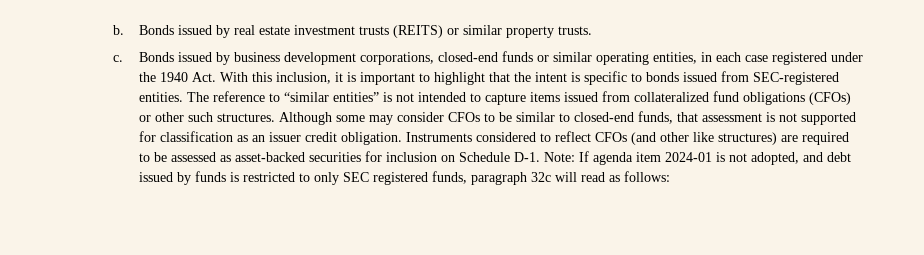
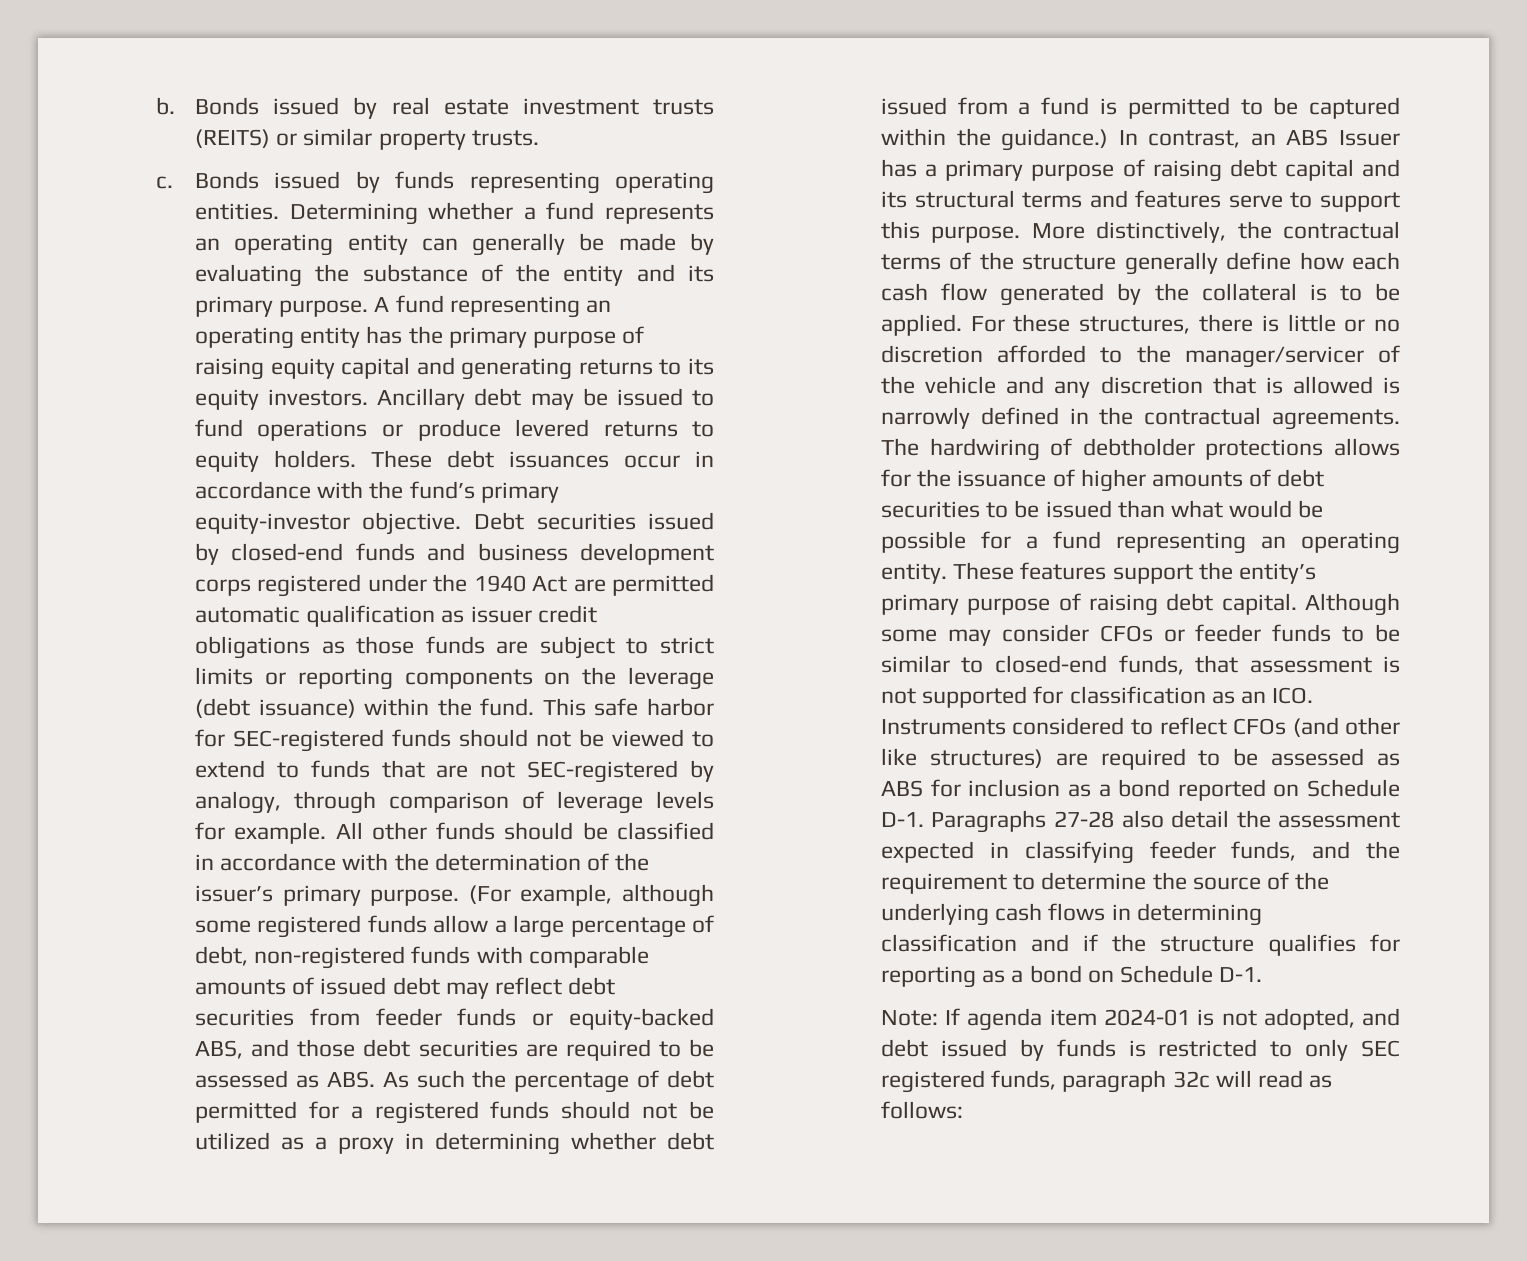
- Bonds issued by business development corporations, closed-end funds or similar operating entities, in each case registered under the 1940 Act. With this inclusion, it is important to highlight that the intent is specific to bonds issued from SEC-registered entities. The reference to “similar entities” is not intended to capture items issued from collateralized fund obligations (CFOs) or other such structures.
+ Bonds issued by funds representing operating entities. Determining whether a fund represents an operating entity can generally be made by evaluating the substance of the entity and its primary purpose. A fund representing an operating entity has the primary purpose of raising equity capital and generating returns to its equity investors. Ancillary debt may be issued to fund operations or produce levered returns to equity holders. These debt issuances occur in accordance with the fund’s primary equity-investor objective. Debt securities issued by closed-end funds and business development corps registered under the 1940 Act are permitted automatic qualification as issuer credit obligations as those funds are subject to strict limits or reporting components on the leverage (debt issuance) within the fund. This safe harbor for SEC-registered funds should not be viewed to extend to funds that are not SEC-registered by analogy, through comparison of leverage levels for example. All other funds should be classified in accordance with the determination of the issuer’s primary purpose. (For example, although some registered funds allow a large percentage of debt, non-registered funds with comparable amounts of issued debt may reflect debt securities from feeder funds or equity-backed ABS, and those debt securities are required to be assessed as ABS. As such the percentage of debt permitted for a registered funds should not be utilized as a proxy in determining whether debt issued from a fund is permitted to be captured within the guidance.) In contrast, an ABS Issuer has a primary purpose of raising debt capital and its structural terms and features serve to support this purpose. More distinctively, the contractual terms of the structure generally define how each cash flow generated by the collateral is to be applied. For these structures, there is little or no discretion afforded to the manager/servicer of the vehicle and any discretion that is allowed is narrowly defined in the contractual agreements. The hardwiring of debtholder protections allows for the issuance of higher amounts of debt securities to be issued than what would be possible for a fund representing an operating entity. These features support the entity’s primary purpose of raising debt capital.
- Although some may consider CFOs to be similar to closed-end funds, that assessment is not supported for classification as an issuer credit obligation. Instruments considered to reflect CFOs (and other like structures) are required to be assessed as asset-backed securities for inclusion on Schedule D-1. Note:
+ Although some may consider CFOs or feeder funds to be similar to closed-end funds, that assessment is not supported for classification as an ICO. Instruments considered to reflect CFOs (and other like structures) are required to be assessed as ABS for inclusion as a bond reported on Schedule D-1. Paragraphs 27-28 also detail the assessment expected in classifying feeder funds, and the requirement to determine the source of the underlying cash flows in determining classification and if the structure qualifies for reporting as a bond on Schedule D-1.
+ Note:

